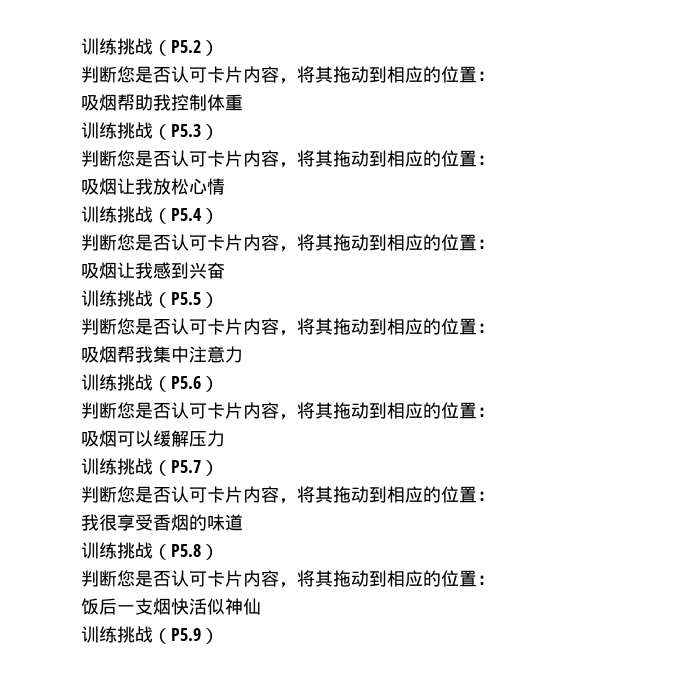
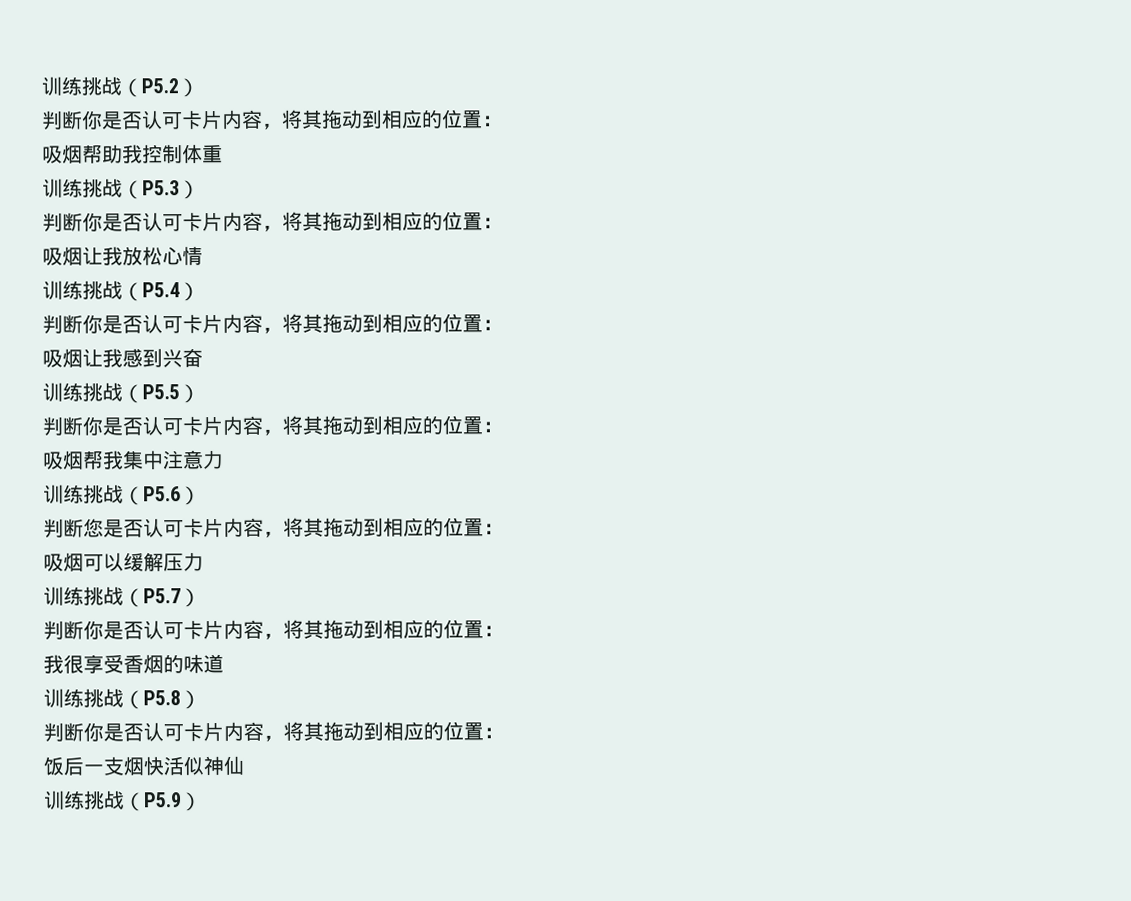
  训练挑战（P5.2）
- 判断您是否认可卡片内容，将其拖动到相应的位置：
+ 判断你是否认可卡片内容，将其拖动到相应的位置：
  训练挑战（P5.3）
- 判断您是否认可卡片内容，将其拖动到相应的位置：
+ 判断你是否认可卡片内容，将其拖动到相应的位置：
  训练挑战（P5.4）
- 判断您是否认可卡片内容，将其拖动到相应的位置：
+ 判断你是否认可卡片内容，将其拖动到相应的位置：
  训练挑战（P5.5）
- 判断您是否认可卡片内容，将其拖动到相应的位置：
+ 判断你是否认可卡片内容，将其拖动到相应的位置：
  训练挑战（P5.7）
- 判断您是否认可卡片内容，将其拖动到相应的位置：
+ 判断你是否认可卡片内容，将其拖动到相应的位置：
  训练挑战（P5.8）
- 判断您是否认可卡片内容，将其拖动到相应的位置：
+ 判断你是否认可卡片内容，将其拖动到相应的位置：

